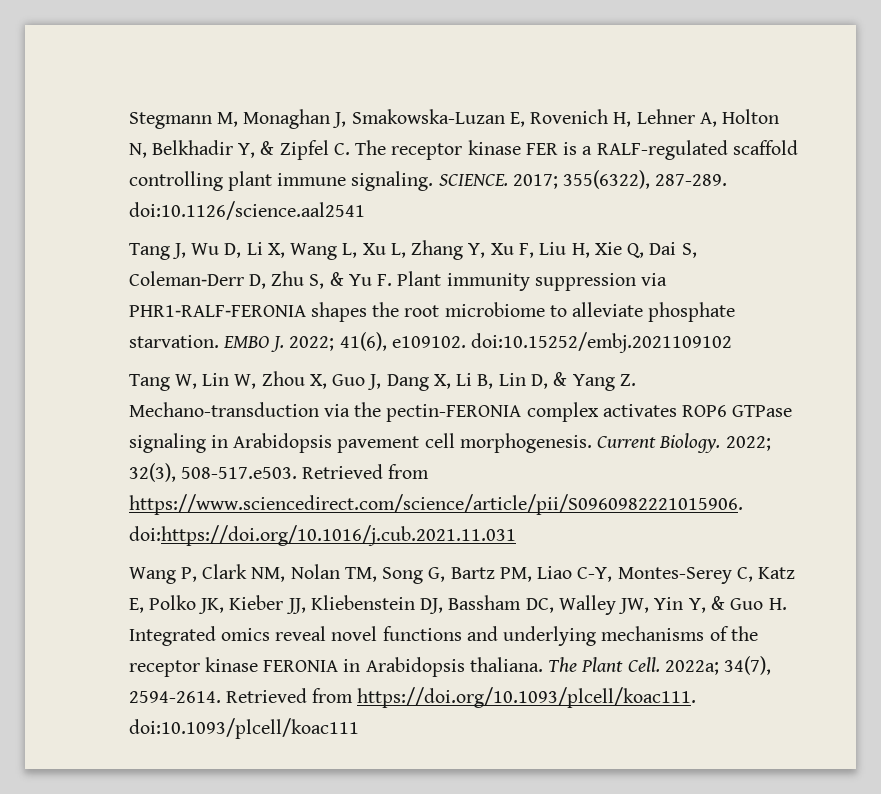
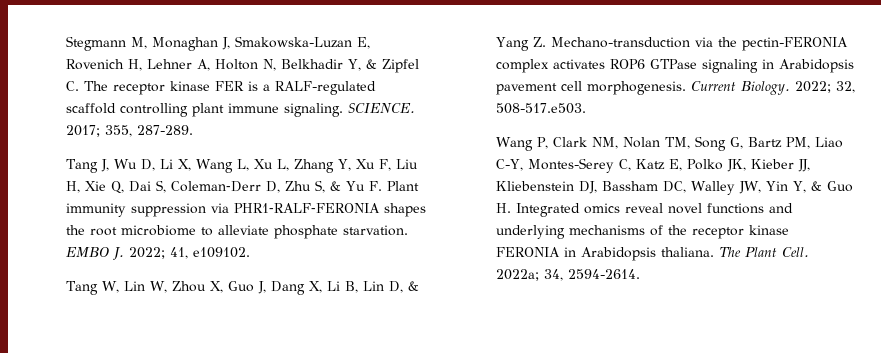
- 2017; 355(6322), 287-289. doi:10.1126/science.aal2541
+ 2017; 355, 287-289.
- EMBO J. 2022; 41(6), e109102. doi:10.15252/embj.2021109102
+ EMBO J. 2022; 41, e109102.
- 2022; 32(3), 508-517.e503. Retrieved from https://www.sciencedirect.com/science/article/pii/S0960982221015906. doi:https://doi.org/10.1016/j.cub.2021.11.031
+ 2022; 32, 508-517.e503.
- 2022a; 34(7), 2594-2614. Retrieved from https://doi.org/10.1093/plcell/koac111. doi:10.1093/plcell/koac111
+ 2022a; 34, 2594-2614.

